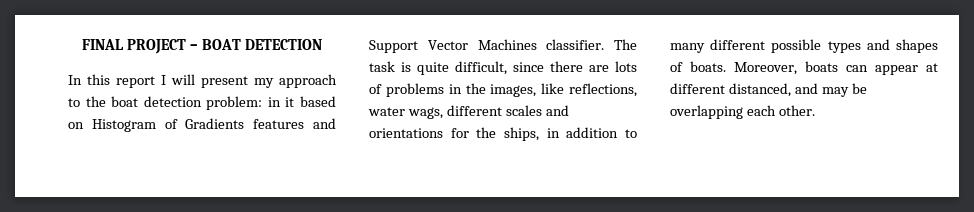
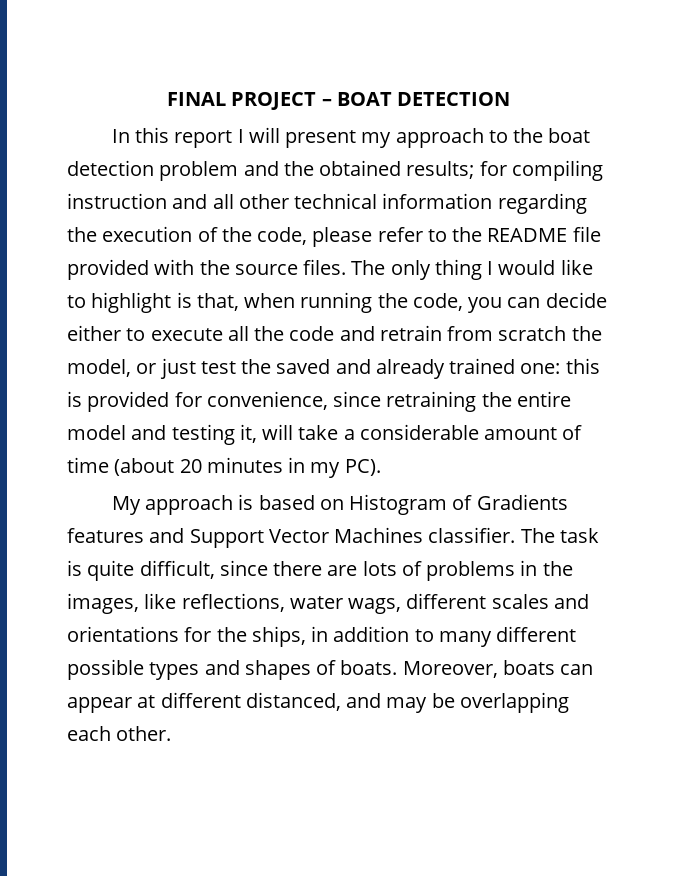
- In this report I will present my approach to the boat detection problem: in it based on Histogram of Gradients features and Support Vector Machines classifier.
+ In this report I will present my approach to the boat detection problem and the obtained results; for compiling instruction and all other technical information regarding the execution of the code, please refer to the README file provided with the source files. The only thing I would like to highlight is that, when running the code, you can decide either to execute all the code and retrain from scratch the model, or just test the saved and already trained one: this is provided for convenience, since retraining the entire model and testing it, will take a considerable amount of time (about 20 minutes in my PC).
+ My approach is based on Histogram of Gradients features and Support Vector Machines classifier.

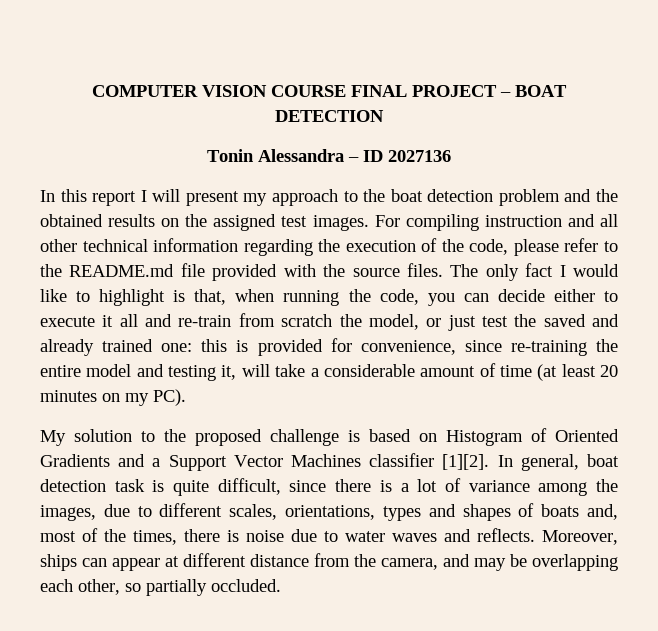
- FINAL PROJECT – BOAT DETECTION
+ COMPUTER VISION COURSE FINAL PROJECT – BOAT DETECTION
+ Tonin Alessandra – ID 2027136
- In this report I will present my approach to the boat detection problem and the obtained results; for compiling instruction and all other technical information regarding the execution of the code, please refer to the README file provided with the source files.
+ In this report I will present my approach to the boat detection problem and the obtained results on the assigned test images. For compiling instruction and all other technical information regarding the execution of the code, please refer to the README.md file provided with the source files.
- The only thing I would like to highlight is that, when running the code, you can decide either to execute all the code and retrain from scratch the model, or just test the saved and already trained one: this is provided for convenience, since retraining the entire model and testing it, will take a considerable amount of time (about 20 minutes in my PC).
+ The only fact I would like to highlight is that, when running the code, you can decide either to execute it all and re-train from scratch the model, or just test the saved and already trained one: this is provided for convenience, since re-training the entire model and testing it, will take a considerable amount of time (at least 20 minutes on my PC).
- My approach is based on Histogram of Gradients features and Support Vector Machines classifier. The task is quite difficult, since there are lots of problems in the images, like reflections, water wags, different scales and orientations for the ships, in addition to many different possible types and shapes of boats. Moreover, boats can appear at different distanced, and may be overlapping each other.
+ My solution to the proposed challenge is based on Histogram of Oriented Gradients and a Support Vector Machines classifier [1][2]. In general, boat detection task is quite difficult, since there is a lot of variance among the images, due to different scales, orientations, types and shapes of boats and, most of the times, there is noise due to water waves and reflects. Moreover, ships can appear at different distance from the camera, and may be overlapping each other, so partially occluded.

